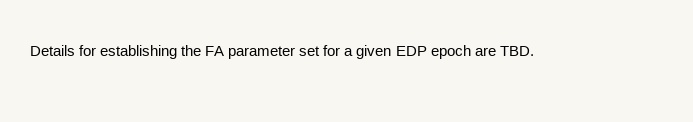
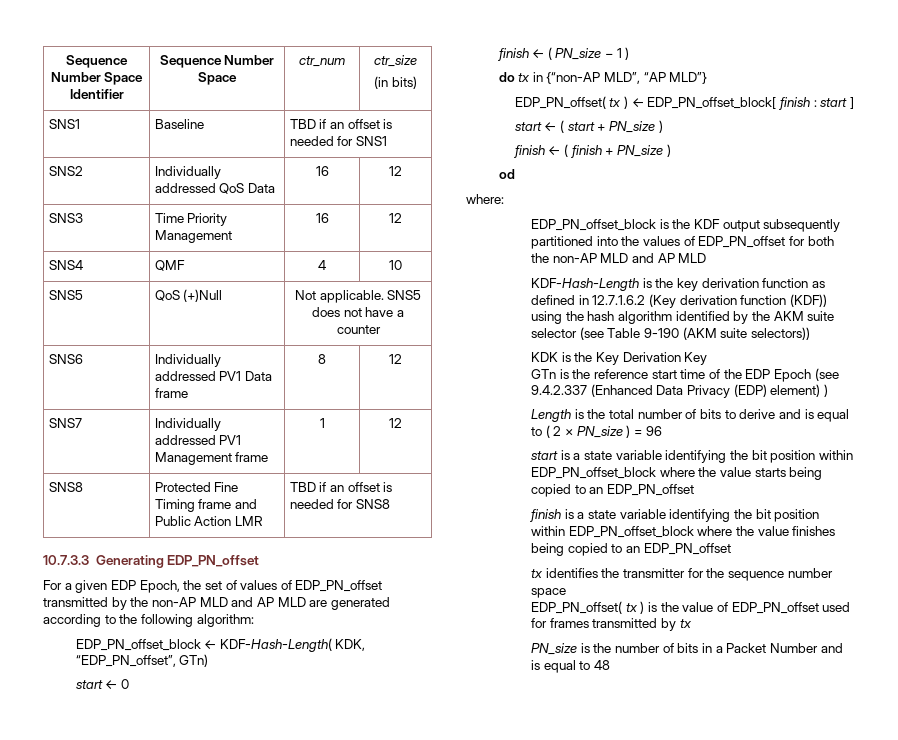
- Details for establishing the FA parameter set for a given EDP epoch are TBD.
+ Sequence Number Space Identifier | Sequence Number Space | ctr_num | ctr_size
+ (in bits)
+ SNS1 | Baseline | TBD if an offset is needed for SNS1
+ SNS2 | Individually addressed QoS Data | 16 | 12
+ SNS3 | Time Priority Management | 16 | 12
+ SNS4 | QMF | 4 | 10
+ SNS5 | QoS (+)Null | Not applicable. SNS5 does not have a counter
+ SNS6 | Individually addressed PV1 Data frame | 8 | 12
+ SNS7 | Individually addressed PV1 Management frame | 1 | 12
+ SNS8 | Protected Fine Timing frame and Public Action LMR | TBD if an offset is needed for SNS8
+ 10.7.3.3 Generating EDP_PN_offset
+ For a given EDP Epoch, the set of values of EDP_PN_offset transmitted by the non-AP MLD and AP MLD are generated according to the following algorithm:
+ EDP_PN_offset_block ← KDF-Hash-Length( KDK, “EDP_PN_offset”, GTn)
+ start ← 0
+ finish ← ( PN_size − 1 )
+ do tx in {“non-AP MLD”, “AP MLD”}
+ EDP_PN_offset( tx ) ← EDP_PN_offset_block[ finish : start ]
+ start ← ( start + PN_size )
+ finish ← ( finish + PN_size )
+ od
+ where:
+ EDP_PN_offset_block is the KDF output subsequently partitioned into the values of EDP_PN_offset for both the non-AP MLD and AP MLD
+ KDF-Hash-Length is the key derivation function as defined in 12.7.1.6.2 (Key derivation function (KDF)) using the hash algorithm identified by the AKM suite selector (see Table 9-190 (AKM suite selectors))
+ KDK is the Key Derivation Key
+ GTn is the reference start time of the EDP Epoch (see 9.4.2.337 (Enhanced Data Privacy (EDP) element) )
+ Length is the total number of bits to derive and is equal to ( 2 × PN_size ) = 96
+ start is a state variable identifying the bit position within EDP_PN_offset_block where the value starts being copied to an EDP_PN_offset
+ finish is a state variable identifying the bit position within EDP_PN_offset_block where the value finishes being copied to an EDP_PN_offset
+ tx identifies the transmitter for the sequence number space
+ EDP_PN_offset( tx ) is the value of EDP_PN_offset used for frames transmitted by tx
+ PN_size is the number of bits in a Packet Number and is equal to 48

